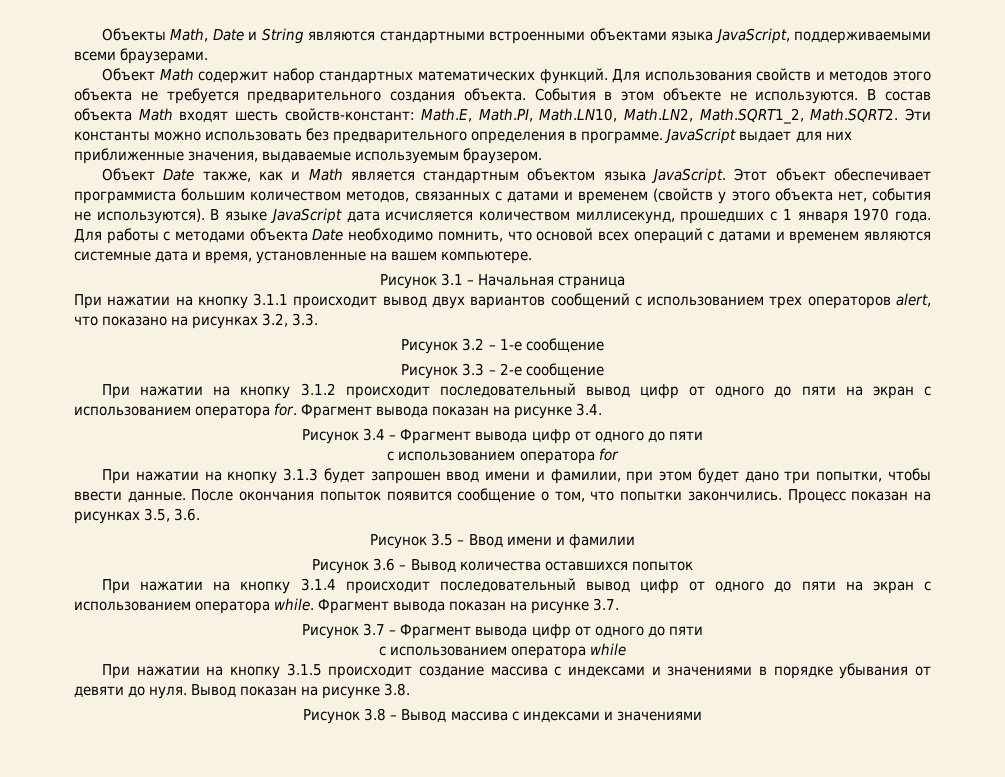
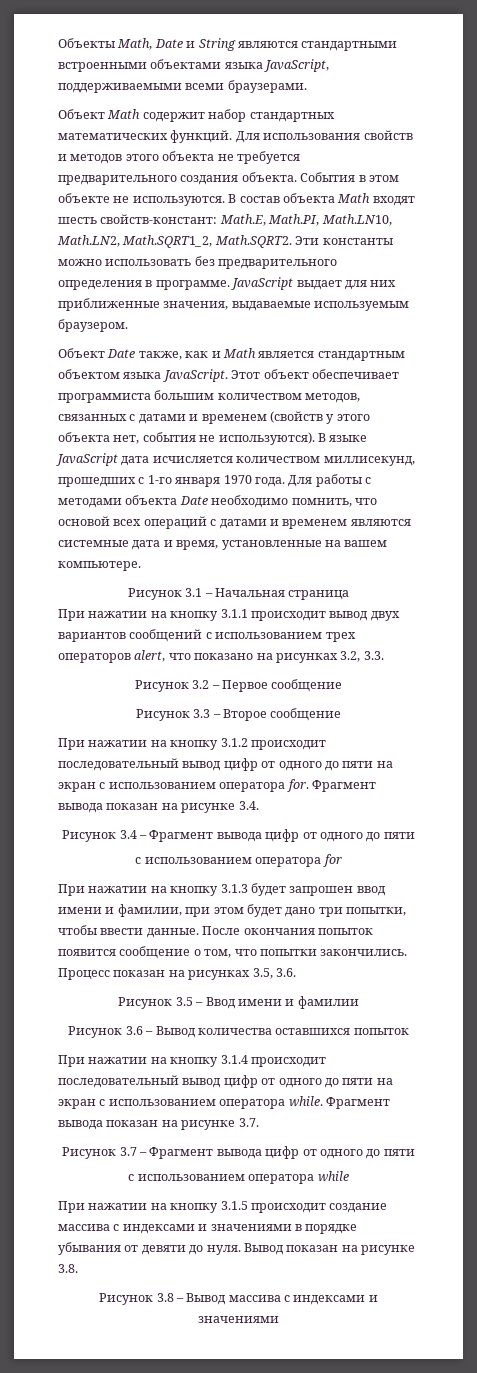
- В языке JavaScript дата исчисляется количеством миллисекунд, прошедших с 1 января 1970 года.
+ В языке JavaScript дата исчисляется количеством миллисекунд, прошедших с 1-го января 1970 года.
- Рисунок 3.2 – 1-е сообщение
+ Рисунок 3.2 – Первое сообщение
- Рисунок 3.3 – 2-е сообщение
+ Рисунок 3.3 – Второе сообщение

